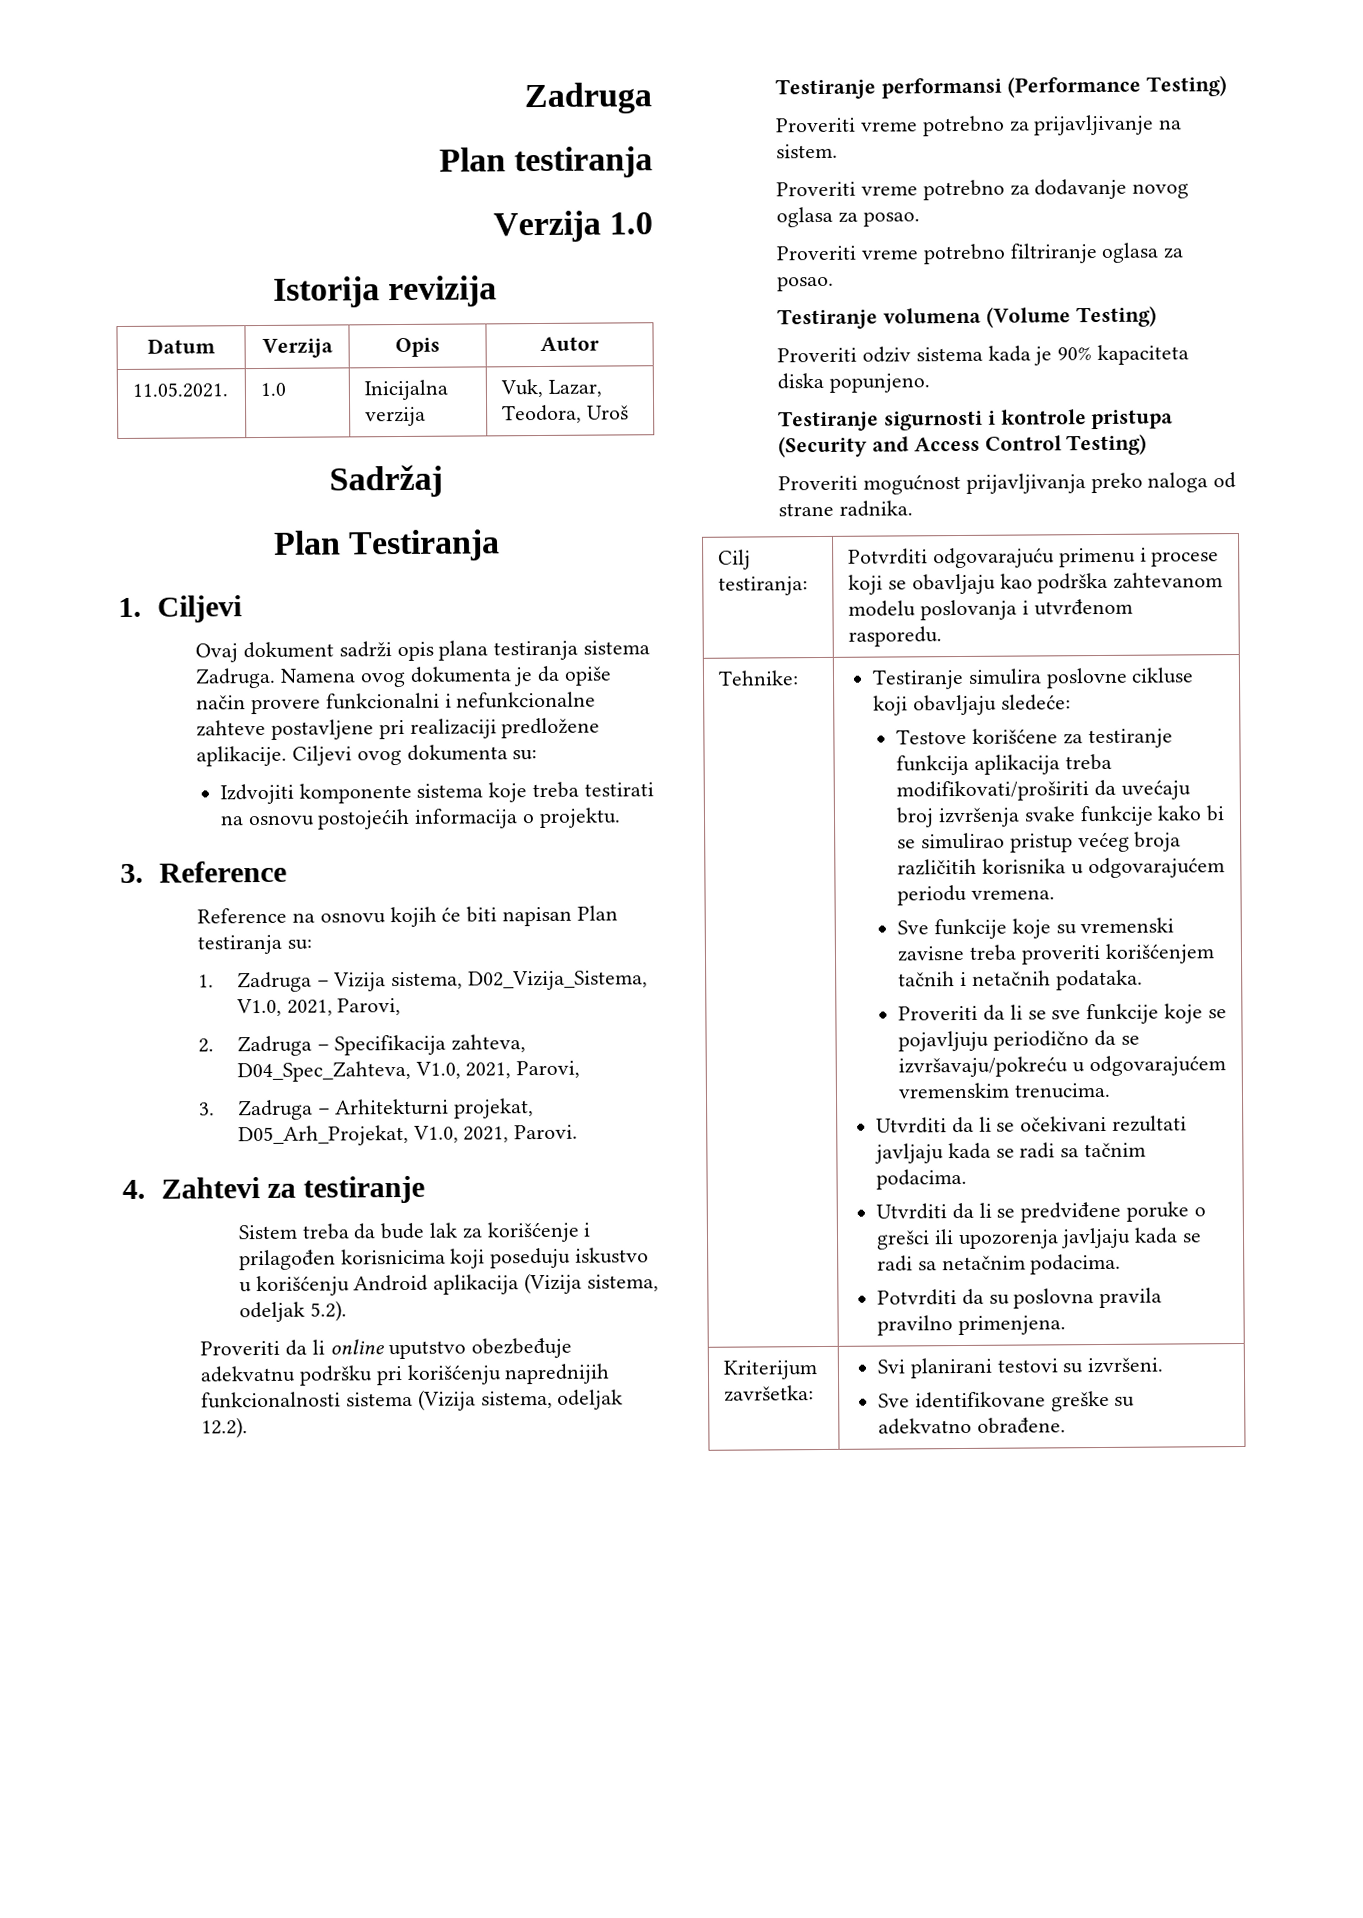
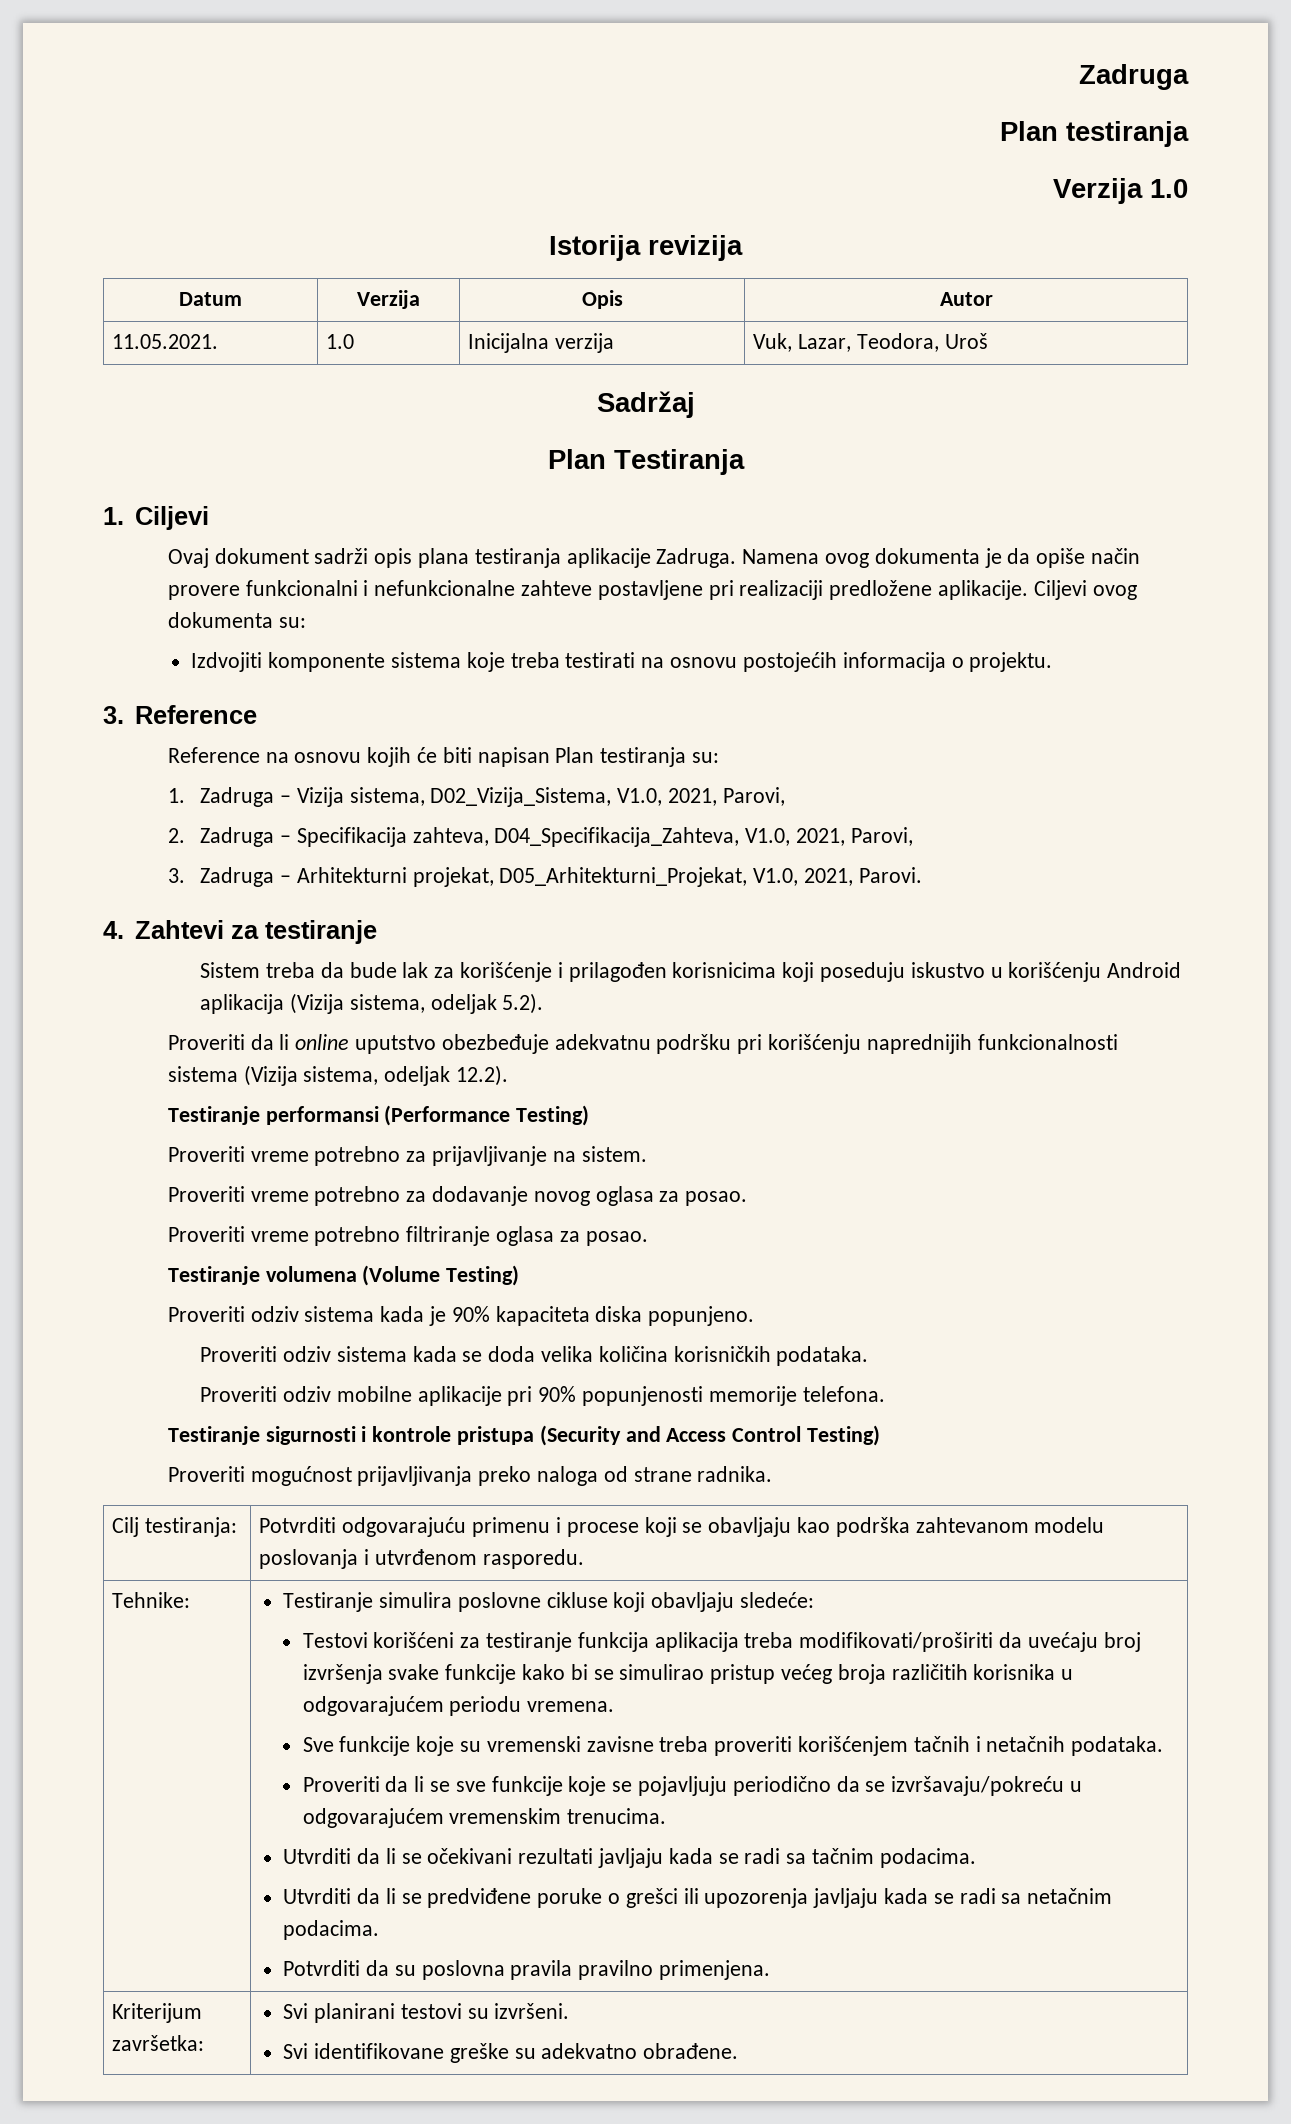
- Ovaj dokument sadrži opis plana testiranja sistema Zadruga.
+ Ovaj dokument sadrži opis plana testiranja aplikacije Zadruga.
- 2. Zadruga – Specifikacija zahteva, D04_Spec_Zahteva, V1.0, 2021, Parovi,
+ 2. Zadruga – Specifikacija zahteva, D04_Specifikacija_Zahteva, V1.0, 2021, Parovi,
- 3. Zadruga – Arhitekturni projekat, D05_Arh_Projekat, V1.0, 2021, Parovi.
+ 3. Zadruga – Arhitekturni projekat, D05_Arhitekturni_Projekat, V1.0, 2021, Parovi.
+ Proveriti odziv sistema kada se doda velika količina korisničkih podataka.
+ Proveriti odziv mobilne aplikacije pri 90% popunjenosti memorije telefona.
- Testove korišćene za testiranje funkcija aplikacija treba modifikovati/proširiti da uvećaju broj izvršenja svake funkcije kako bi se simulirao pristup većeg broja različitih korisnika u odgovarajućem periodu vremena.
+ Testovi korišćeni za testiranje funkcija aplikacija treba modifikovati/proširiti da uvećaju broj izvršenja svake funkcije kako bi se simulirao pristup većeg broja različitih korisnika u odgovarajućem periodu vremena.
  Kriterijum završetka: | Svi planirani testovi su izvršeni.
- Sve identifikovane greške su adekvatno obrađene.
+ Svi identifikovane greške su adekvatno obrađene.

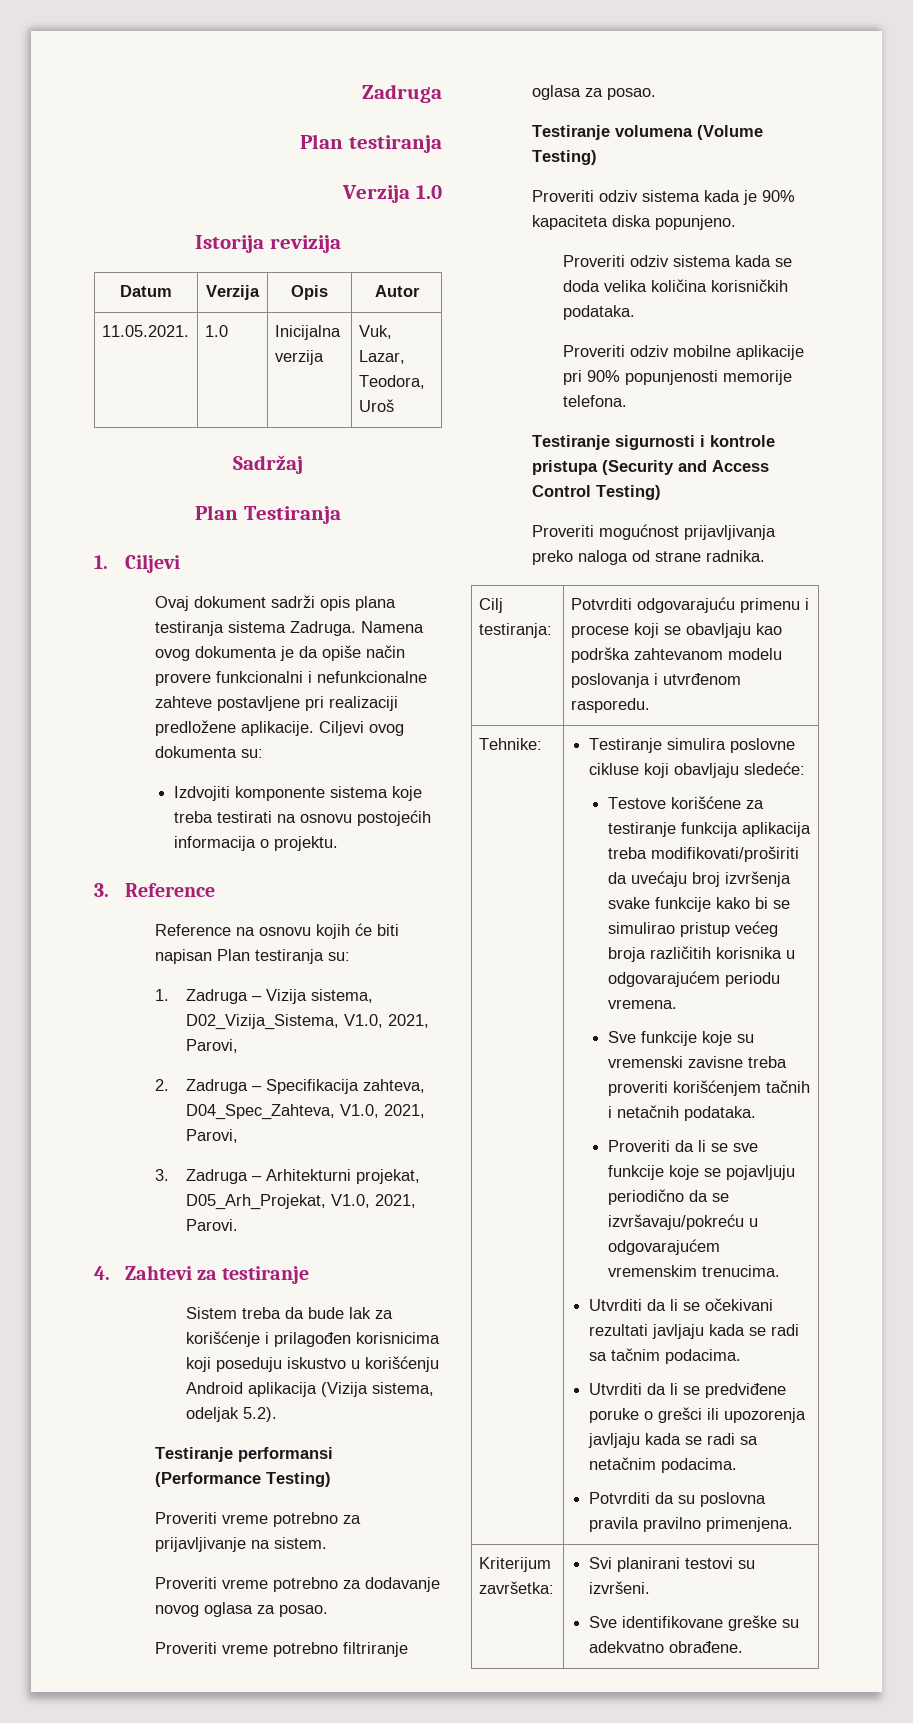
- Ovaj dokument sadrži opis plana testiranja aplikacije Zadruga.
+ Ovaj dokument sadrži opis plana testiranja sistema Zadruga.
- 2. Zadruga – Specifikacija zahteva, D04_Specifikacija_Zahteva, V1.0, 2021, Parovi,
+ 2. Zadruga – Specifikacija zahteva, D04_Spec_Zahteva, V1.0, 2021, Parovi,
- 3. Zadruga – Arhitekturni projekat, D05_Arhitekturni_Projekat, V1.0, 2021, Parovi.
+ 3. Zadruga – Arhitekturni projekat, D05_Arh_Projekat, V1.0, 2021, Parovi.
- Proveriti da li online uputstvo obezbeđuje adekvatnu podršku pri korišćenju naprednijih funkcionalnosti sistema (Vizija sistema, odeljak 12.2).
- Testovi korišćeni za testiranje funkcija aplikacija treba modifikovati/proširiti da uvećaju broj izvršenja svake funkcije kako bi se simulirao pristup većeg broja različitih korisnika u odgovarajućem periodu vremena.
+ Testove korišćene za testiranje funkcija aplikacija treba modifikovati/proširiti da uvećaju broj izvršenja svake funkcije kako bi se simulirao pristup većeg broja različitih korisnika u odgovarajućem periodu vremena.
  Kriterijum završetka: | Svi planirani testovi su izvršeni.
- Svi identifikovane greške su adekvatno obrađene.
+ Sve identifikovane greške su adekvatno obrađene.

